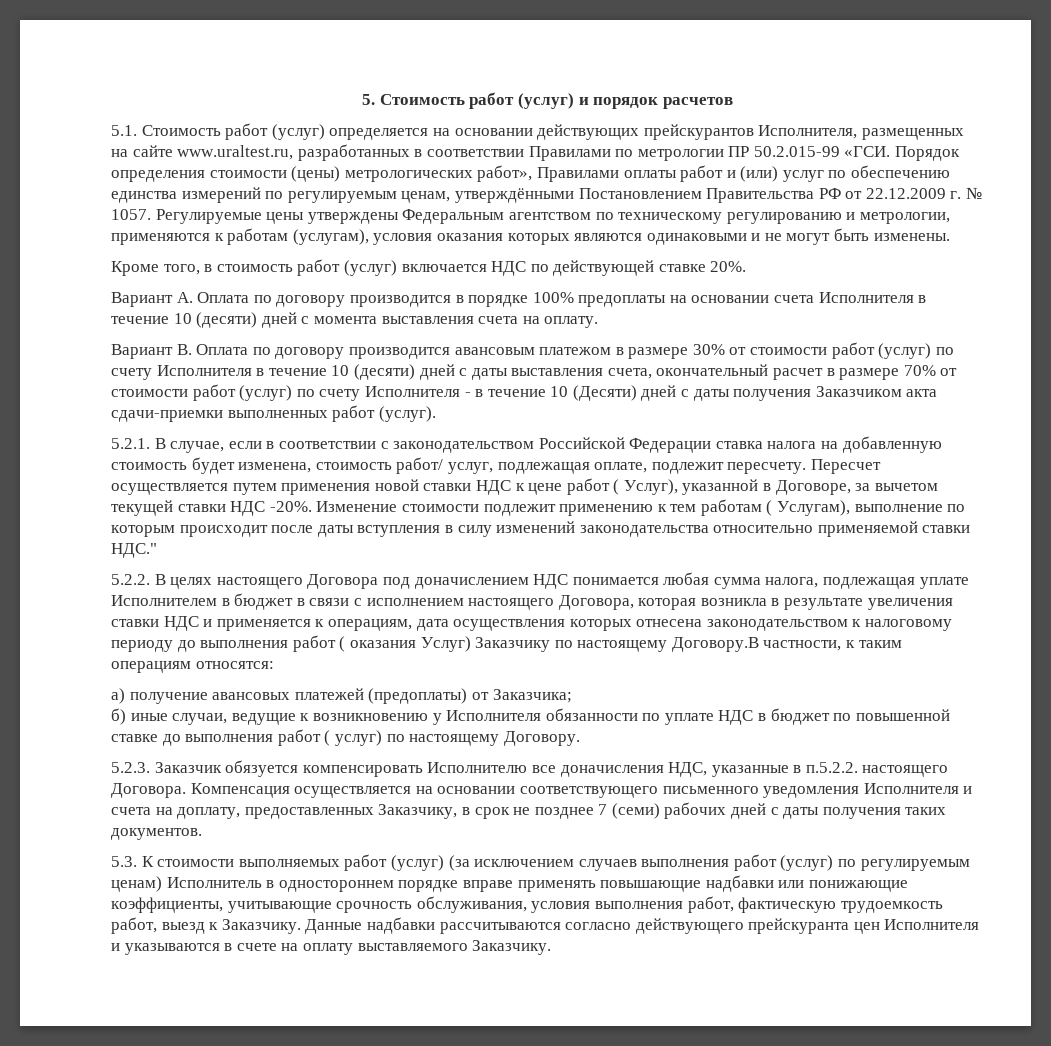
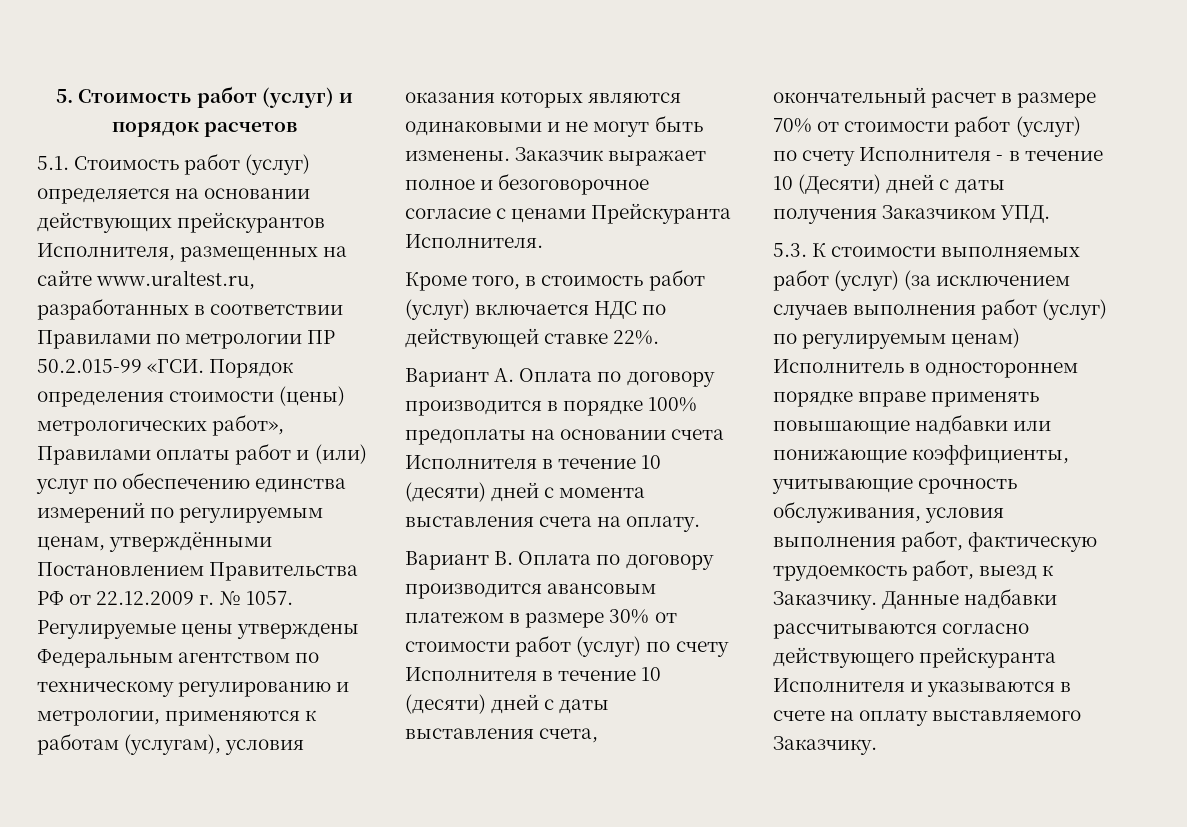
+ Заказчик выражает полное и безоговорочное согласие с ценами Прейскуранта Исполнителя.
- Кроме того, в стоимость работ (услуг) включается НДС по действующей ставке 20%.
+ Кроме того, в стоимость работ (услуг) включается НДС по действующей ставке 22%.
- Вариант В. Оплата по договору производится авансовым платежом в размере 30% от стоимости работ (услуг) по счету Исполнителя в течение 10 (десяти) дней с даты выставления счета, окончательный расчет в размере 70% от стоимости работ (услуг) по счету Исполнителя - в течение 10 (Десяти) дней с даты получения Заказчиком акта сдачи-приемки выполненных работ (услуг).
- 5.2.1. В случае, если в соответствии с законодательством Российской Федерации ставка налога на добавленную стоимость будет изменена, стоимость работ/ услуг, подлежащая оплате, подлежит пересчету. Пересчет осуществляется путем применения новой ставки НДС к цене работ ( Услуг), указанной в Договоре, за вычетом текущей ставки НДС -20%. Изменение стоимости подлежит применению к тем работам ( Услугам), выполнение по которым происходит после даты вступления в силу изменений законодательства относительно применяемой ставки НДС."
- 5.2.2. В целях настоящего Договора под доначислением НДС понимается любая сумма налога, подлежащая уплате Исполнителем в бюджет в связи с исполнением настоящего Договора, которая возникла в результате увеличения ставки НДС и применяется к операциям, дата осуществления которых отнесена законодательством к налоговому периоду до выполнения работ ( оказания Услуг) Заказчику по настоящему Договору.В частности, к таким операциям относятся:
- а) получение авансовых платежей (предоплаты) от Заказчика;
- б) иные случаи, ведущие к возникновению у Исполнителя обязанности по уплате НДС в бюджет по повышенной ставке до выполнения работ ( услуг) по настоящему Договору.
- 5.2.3. Заказчик обязуется компенсировать Исполнителю все доначисления НДС, указанные в п.5.2.2. настоящего Договора. Компенсация осуществляется на основании соответствующего письменного уведомления Исполнителя и счета на доплату, предоставленных Заказчику, в срок не позднее 7 (семи) рабочих дней с даты получения таких документов.
+ Вариант В. Оплата по договору производится авансовым платежом в размере 30% от стоимости работ (услуг) по счету Исполнителя в течение 10 (десяти) дней с даты выставления счета, окончательный расчет в размере 70% от стоимости работ (услуг) по счету Исполнителя - в течение 10 (Десяти) дней с даты получения Заказчиком УПД.
- Данные надбавки рассчитываются согласно действующего прейскуранта цен Исполнителя и указываются в счете на оплату выставляемого Заказчику.
+ Данные надбавки рассчитываются согласно действующего прейскуранта Исполнителя и указываются в счете на оплату выставляемого Заказчику.

